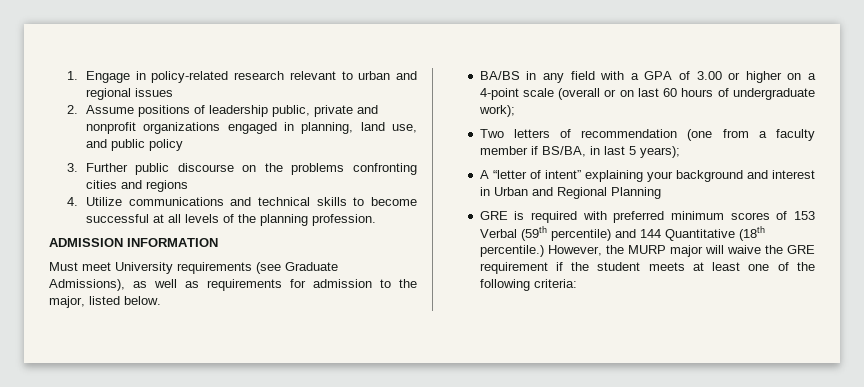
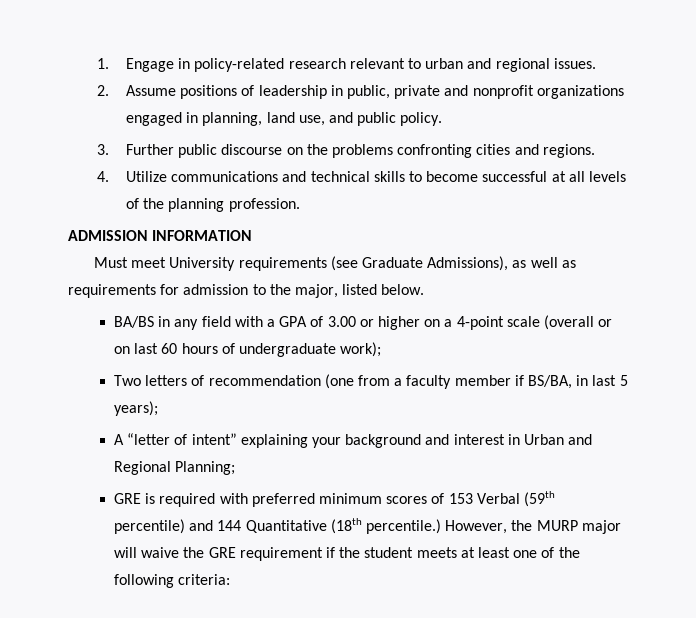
- 1. Engage in policy-related research relevant to urban and regional issues
+ 1. Engage in policy-related research relevant to urban and regional issues.
- 2. Assume positions of leadership public, private and nonprofit organizations engaged in planning, land use, and public policy
+ 2. Assume positions of leadership in public, private and nonprofit organizations engaged in planning, land use, and public policy.
- 3. Further public discourse on the problems confronting cities and regions
+ 3. Further public discourse on the problems confronting cities and regions.
- A “letter of intent” explaining your background and interest in Urban and Regional Planning
+ A “letter of intent” explaining your background and interest in Urban and Regional Planning;

